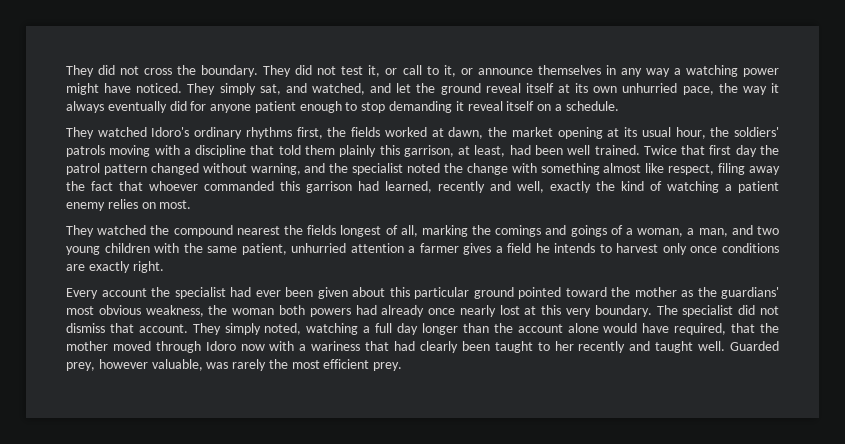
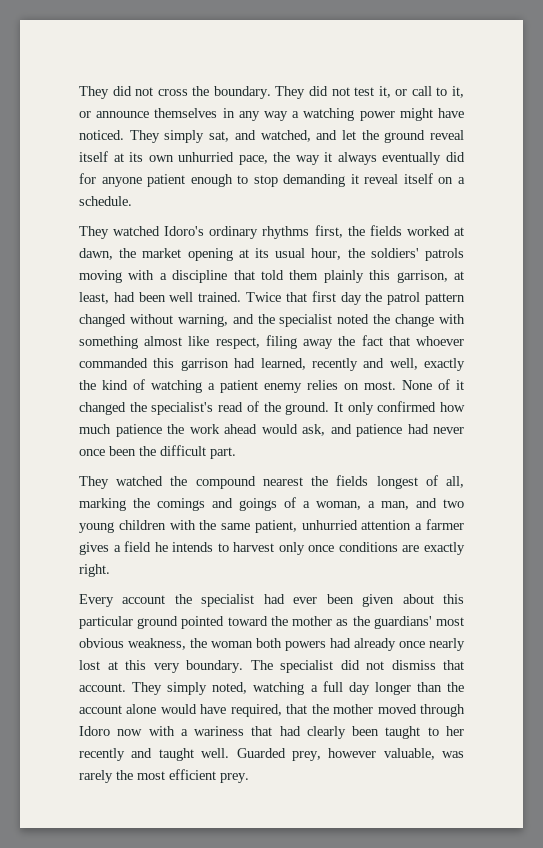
+ None of it changed the specialist's read of the ground. It only confirmed how much patience the work ahead would ask, and patience had never once been the difficult part.

